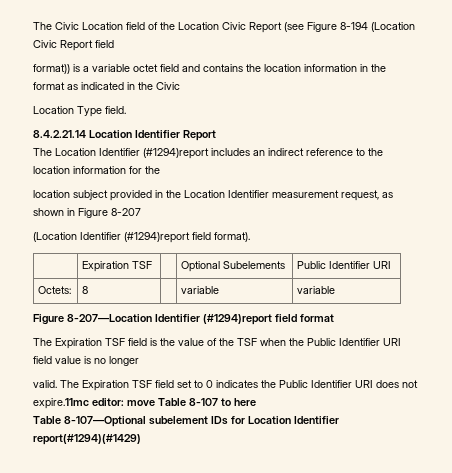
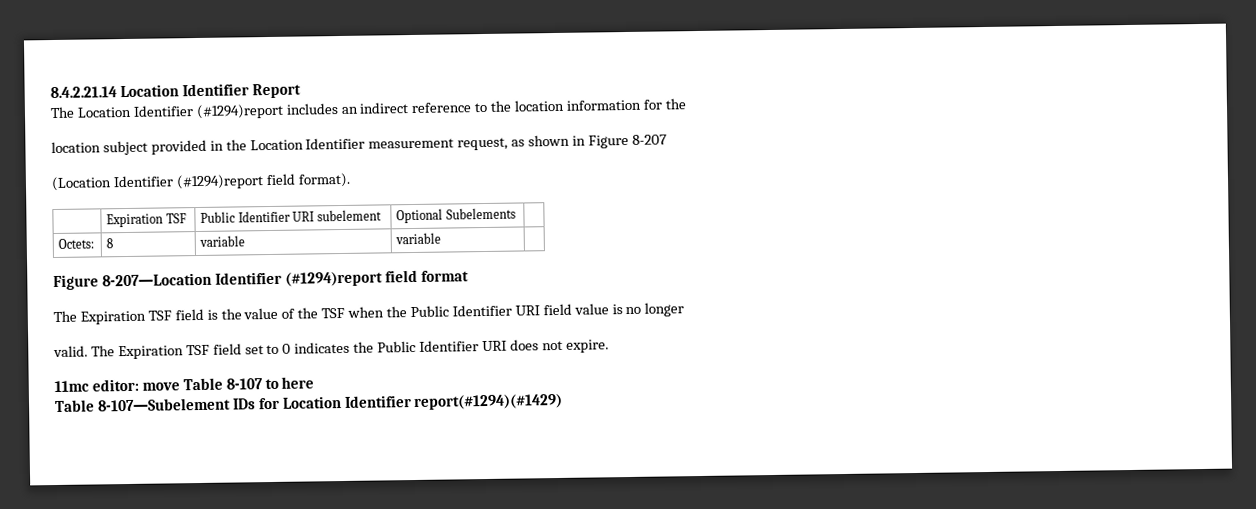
- The Civic Location field of the Location Civic Report (see Figure 8-194 (Location Civic Report field
- format)) is a variable octet field and contains the location information in the format as indicated in the Civic
- Location Type field.
- | Expiration TSF | | Optional Subelements | Public Identifier URI
+ | Expiration TSF | Public Identifier URI subelement | Optional Subelements |
- Octets: | 8 | | variable | variable
+ Octets: | 8 | variable | variable |
- The Expiration TSF field set to 0 indicates the Public Identifier URI does not expire.11mc editor: move Table 8-107 to here
+ The Expiration TSF field set to 0 indicates the Public Identifier URI does not expire.
+ 11mc editor: move Table 8-107 to here
- Table 8-107—Optional subelement IDs for Location Identifier report(#1294)(#1429)
+ Table 8-107—Subelement IDs for Location Identifier report(#1294)(#1429)

